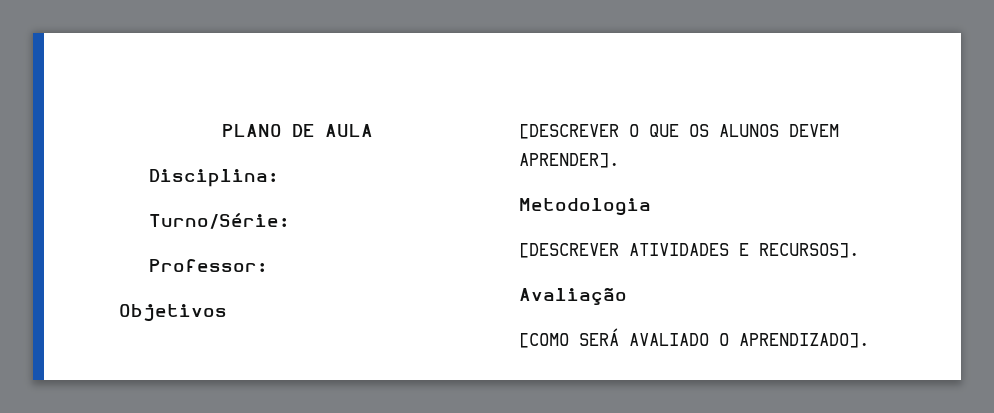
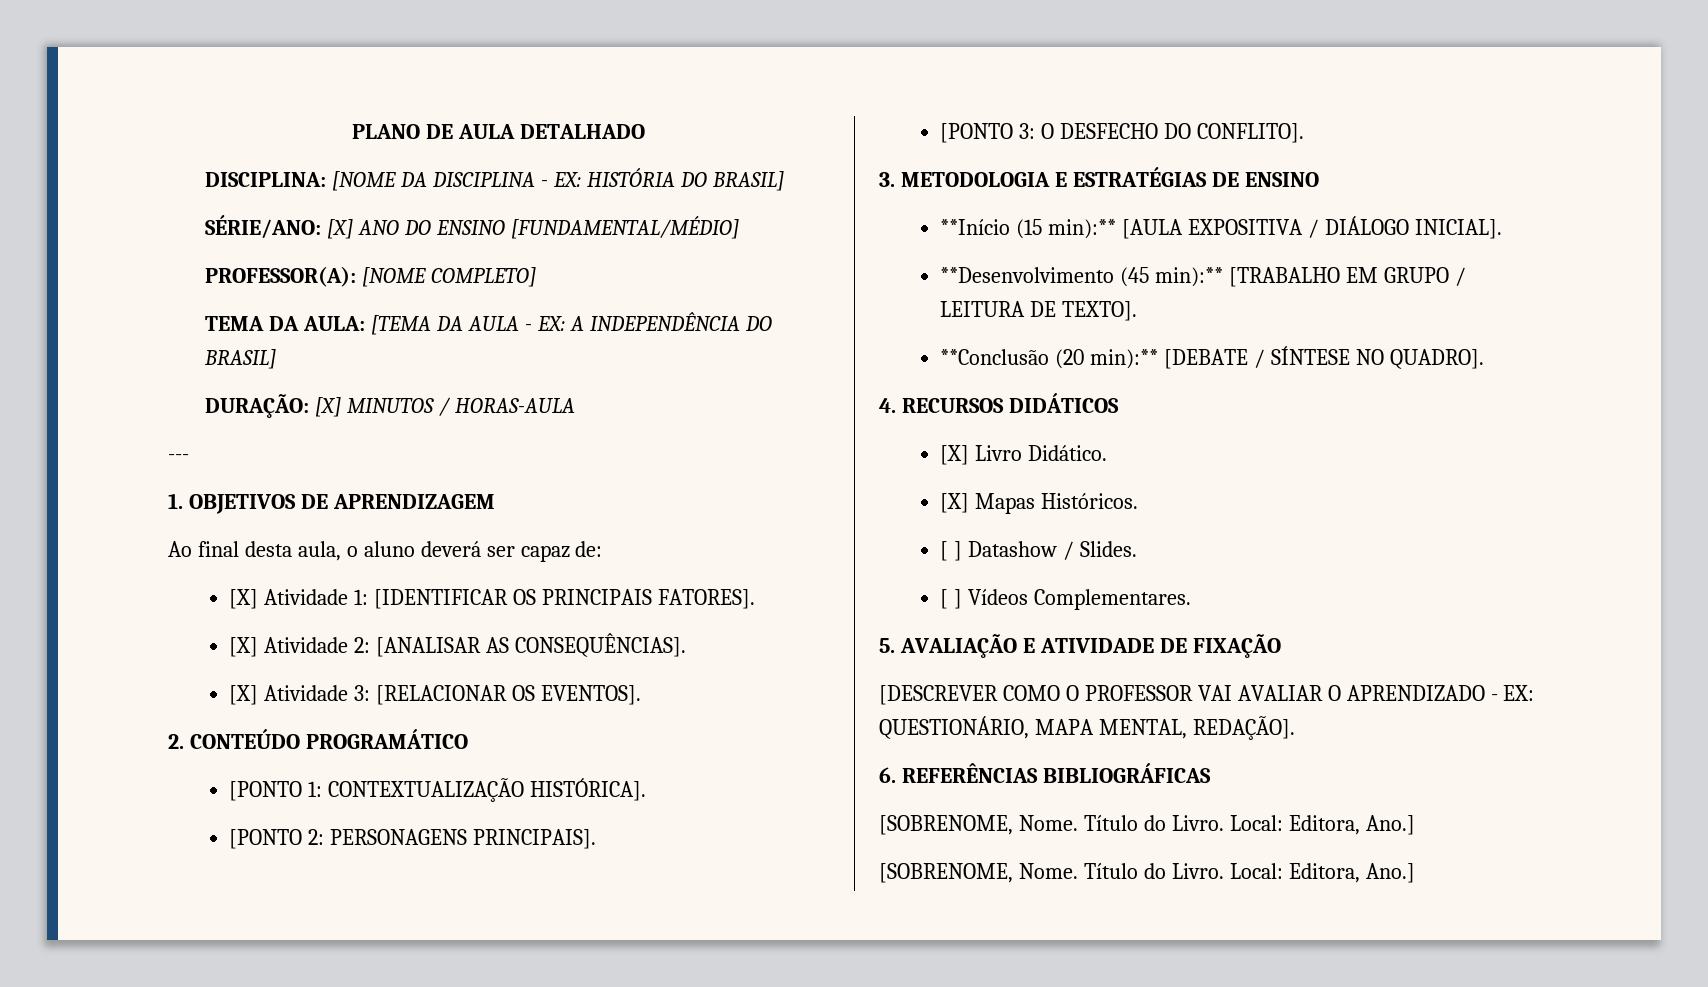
- PLANO DE AULA
- Disciplina:
- Turno/Série:
- Professor:
- Objetivos
- [DESCREVER O QUE OS ALUNOS DEVEM APRENDER].
- Metodologia
- [DESCREVER ATIVIDADES E RECURSOS].
- Avaliação
- [COMO SERÁ AVALIADO O APRENDIZADO].
+ PLANO DE AULA DETALHADO
+ DISCIPLINA: [NOME DA DISCIPLINA - EX: HISTÓRIA DO BRASIL]
+ SÉRIE/ANO: [X] ANO DO ENSINO [FUNDAMENTAL/MÉDIO]
+ PROFESSOR(A): [NOME COMPLETO]
+ TEMA DA AULA: [TEMA DA AULA - EX: A INDEPENDÊNCIA DO BRASIL]
+ DURAÇÃO: [X] MINUTOS / HORAS-AULA
+ ---
+ 1. OBJETIVOS DE APRENDIZAGEM
+ Ao final desta aula, o aluno deverá ser capaz de:
+ [X] Atividade 1: [IDENTIFICAR OS PRINCIPAIS FATORES].
+ [X] Atividade 2: [ANALISAR AS CONSEQUÊNCIAS].
+ [X] Atividade 3: [RELACIONAR OS EVENTOS].
+ 2. CONTEÚDO PROGRAMÁTICO
+ [PONTO 1: CONTEXTUALIZAÇÃO HISTÓRICA].
+ [PONTO 2: PERSONAGENS PRINCIPAIS].
+ [PONTO 3: O DESFECHO DO CONFLITO].
+ 3. METODOLOGIA E ESTRATÉGIAS DE ENSINO
+ **Início (15 min):** [AULA EXPOSITIVA / DIÁLOGO INICIAL].
+ **Desenvolvimento (45 min):** [TRABALHO EM GRUPO / LEITURA DE TEXTO].
+ **Conclusão (20 min):** [DEBATE / SÍNTESE NO QUADRO].
+ 4. RECURSOS DIDÁTICOS
+ [X] Livro Didático.
+ [X] Mapas Históricos.
+ [ ] Datashow / Slides.
+ [ ] Vídeos Complementares.
+ 5. AVALIAÇÃO E ATIVIDADE DE FIXAÇÃO
+ [DESCREVER COMO O PROFESSOR VAI AVALIAR O APRENDIZADO - EX: QUESTIONÁRIO, MAPA MENTAL, REDAÇÃO].
+ 6. REFERÊNCIAS BIBLIOGRÁFICAS
+ [SOBRENOME, Nome. Título do Livro. Local: Editora, Ano.]
+ [SOBRENOME, Nome. Título do Livro. Local: Editora, Ano.]

